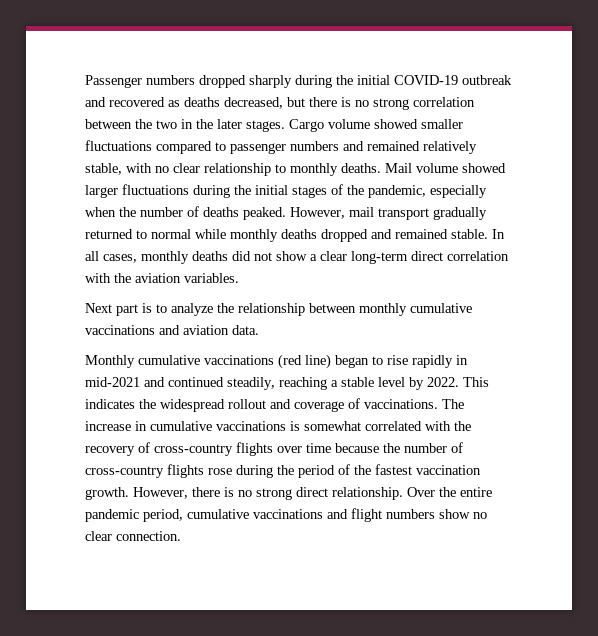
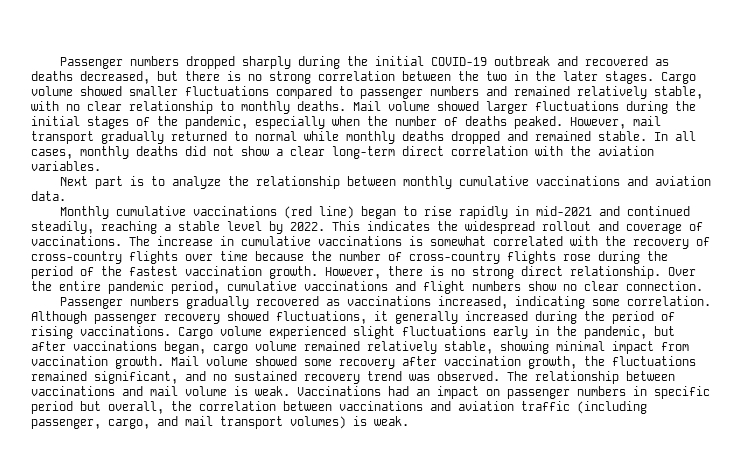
+ Passenger numbers gradually recovered as vaccinations increased, indicating some correlation. Although passenger recovery showed fluctuations, it generally increased during the period of rising vaccinations. Cargo volume experienced slight fluctuations early in the pandemic, but after vaccinations began, cargo volume remained relatively stable, showing minimal impact from vaccination growth. Mail volume showed some recovery after vaccination growth, the fluctuations remained significant, and no sustained recovery trend was observed. The relationship between vaccinations and mail volume is weak. Vaccinations had an impact on passenger numbers in specific period but overall, the correlation between vaccinations and aviation traffic (including passenger, cargo, and mail transport volumes) is weak.

